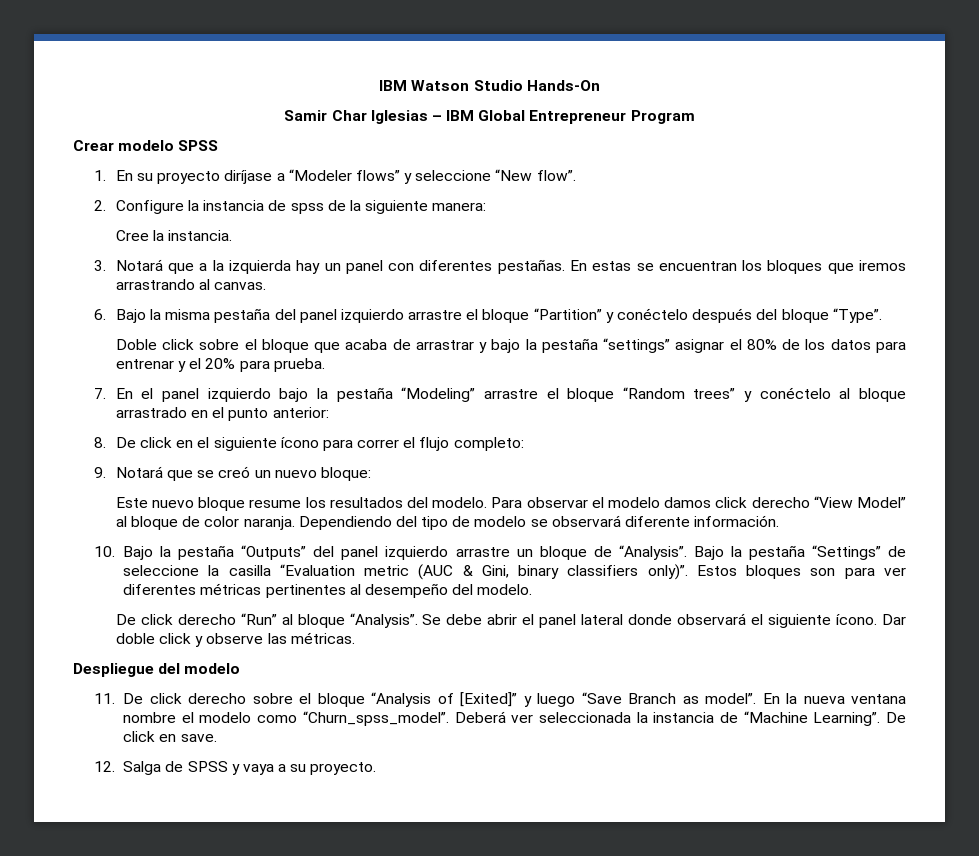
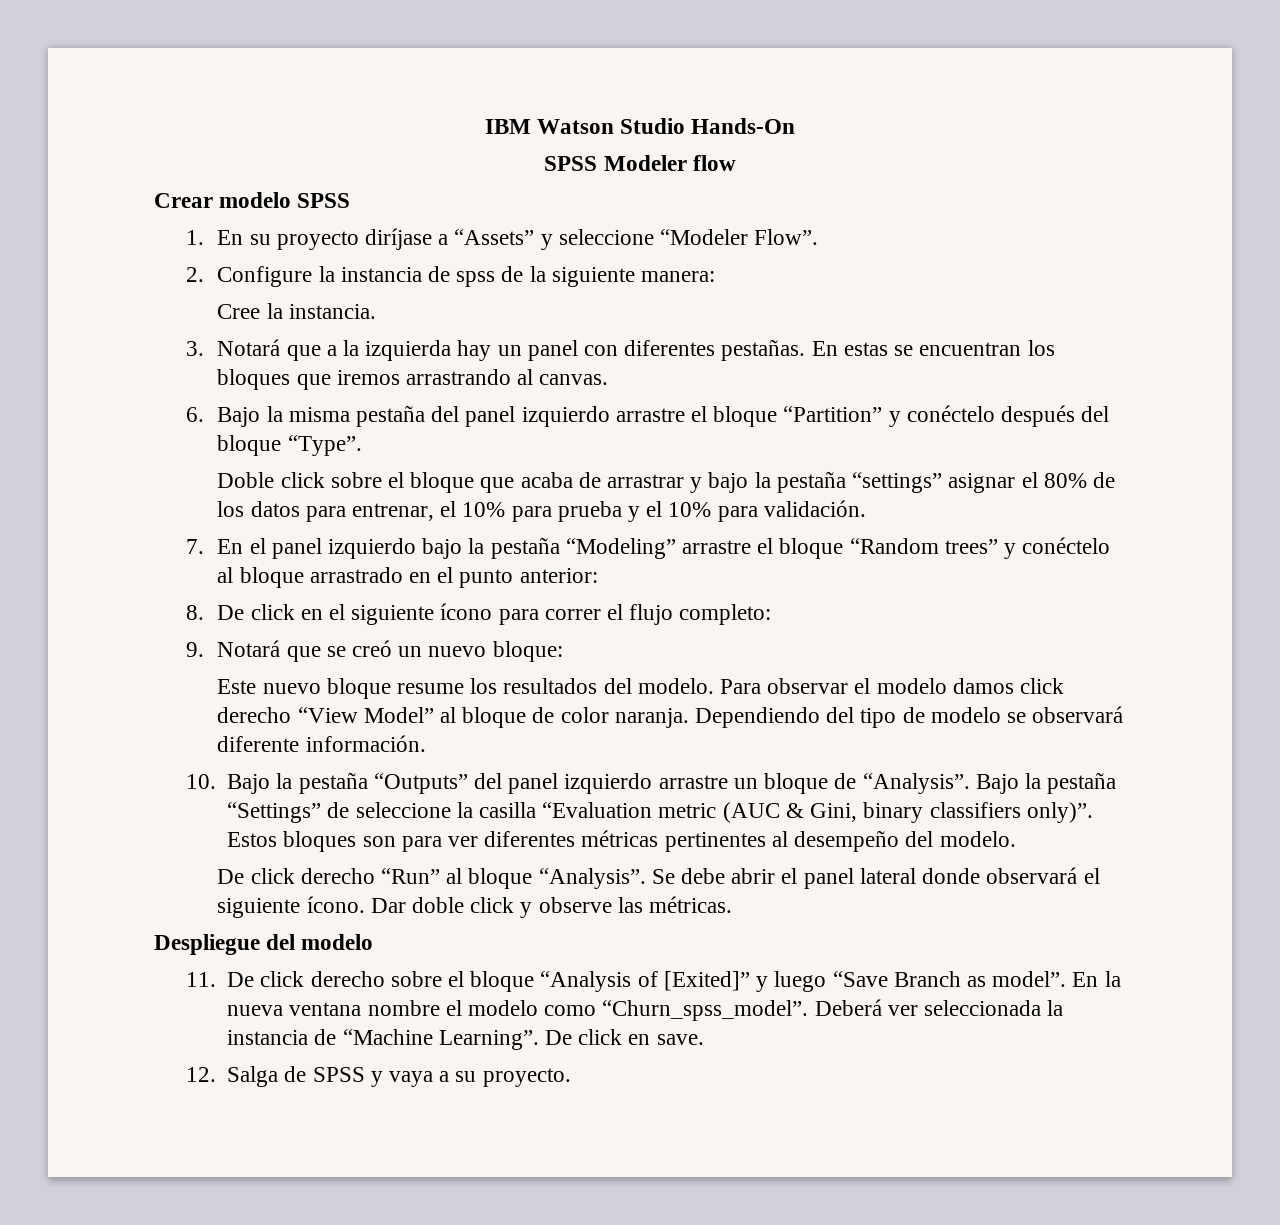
- Samir Char Iglesias – IBM Global Entrepreneur Program
+ SPSS Modeler flow
- 1. En su proyecto diríjase a “Modeler flows” y seleccione “New flow”.
+ 1. En su proyecto diríjase a “Assets” y seleccione “Modeler Flow”.
- Doble click sobre el bloque que acaba de arrastrar y bajo la pestaña “settings” asignar el 80% de los datos para entrenar y el 20% para prueba.
+ Doble click sobre el bloque que acaba de arrastrar y bajo la pestaña “settings” asignar el 80% de los datos para entrenar, el 10% para prueba y el 10% para validación.

